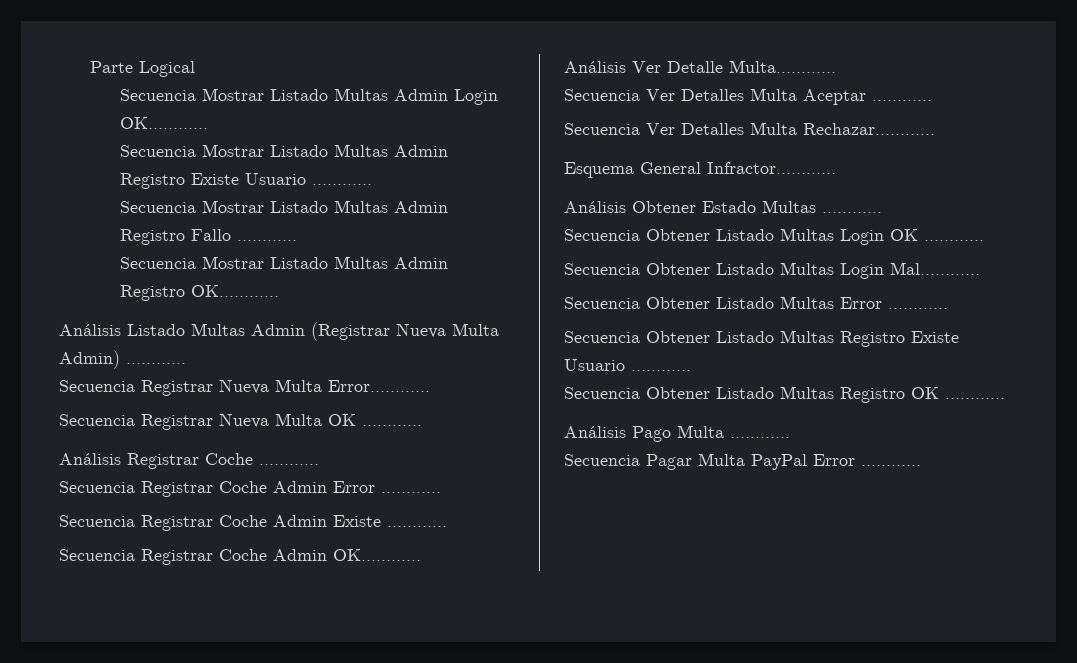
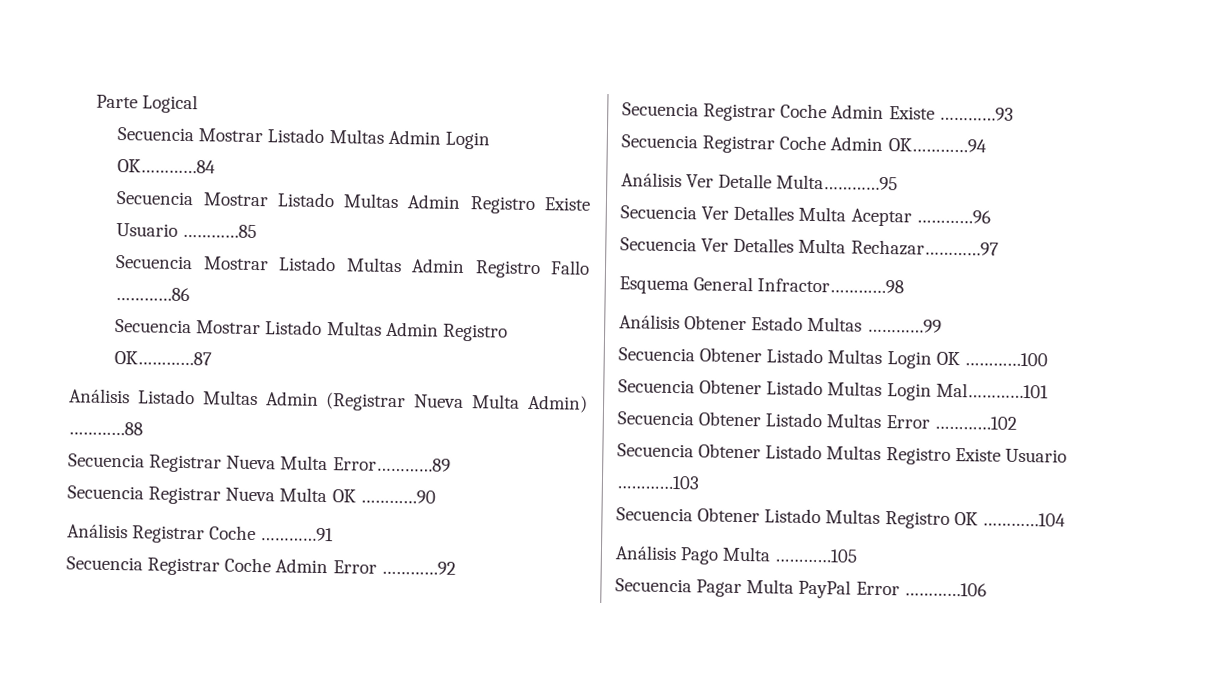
- Secuencia Mostrar Listado Multas Admin Login OK…………
+ Secuencia Mostrar Listado Multas Admin Login OK…………84
- Secuencia Mostrar Listado Multas Admin Registro Existe Usuario …………
+ Secuencia Mostrar Listado Multas Admin Registro Existe Usuario …………85
- Secuencia Mostrar Listado Multas Admin Registro Fallo …………
- Secuencia Mostrar Listado Multas Admin Registro OK…………
+ Secuencia Mostrar Listado Multas Admin Registro Fallo …………86
+ Secuencia Mostrar Listado Multas Admin Registro OK…………87
- Análisis Listado Multas Admin (Registrar Nueva Multa Admin) …………
- Secuencia Registrar Nueva Multa Error…………
+ Análisis Listado Multas Admin (Registrar Nueva Multa Admin) …………88
+ Secuencia Registrar Nueva Multa Error…………89
- Secuencia Registrar Nueva Multa OK …………
+ Secuencia Registrar Nueva Multa OK …………90
- Análisis Registrar Coche …………
+ Análisis Registrar Coche …………91
- Secuencia Registrar Coche Admin Error …………
+ Secuencia Registrar Coche Admin Error …………92
- Secuencia Registrar Coche Admin Existe …………
- Secuencia Registrar Coche Admin OK…………
+ Secuencia Registrar Coche Admin Existe …………93
+ Secuencia Registrar Coche Admin OK…………94
- Análisis Ver Detalle Multa…………
+ Análisis Ver Detalle Multa…………95
- Secuencia Ver Detalles Multa Aceptar …………
- Secuencia Ver Detalles Multa Rechazar…………
+ Secuencia Ver Detalles Multa Aceptar …………96
+ Secuencia Ver Detalles Multa Rechazar…………97
- Esquema General Infractor…………
+ Esquema General Infractor…………98
- Análisis Obtener Estado Multas …………
+ Análisis Obtener Estado Multas …………99
- Secuencia Obtener Listado Multas Login OK …………
- Secuencia Obtener Listado Multas Login Mal…………
+ Secuencia Obtener Listado Multas Login OK …………100
+ Secuencia Obtener Listado Multas Login Mal…………101
- Secuencia Obtener Listado Multas Error …………
+ Secuencia Obtener Listado Multas Error …………102
- Secuencia Obtener Listado Multas Registro Existe Usuario …………
+ Secuencia Obtener Listado Multas Registro Existe Usuario …………103
- Secuencia Obtener Listado Multas Registro OK …………
+ Secuencia Obtener Listado Multas Registro OK …………104
- Análisis Pago Multa …………
+ Análisis Pago Multa …………105
- Secuencia Pagar Multa PayPal Error …………
+ Secuencia Pagar Multa PayPal Error …………106

